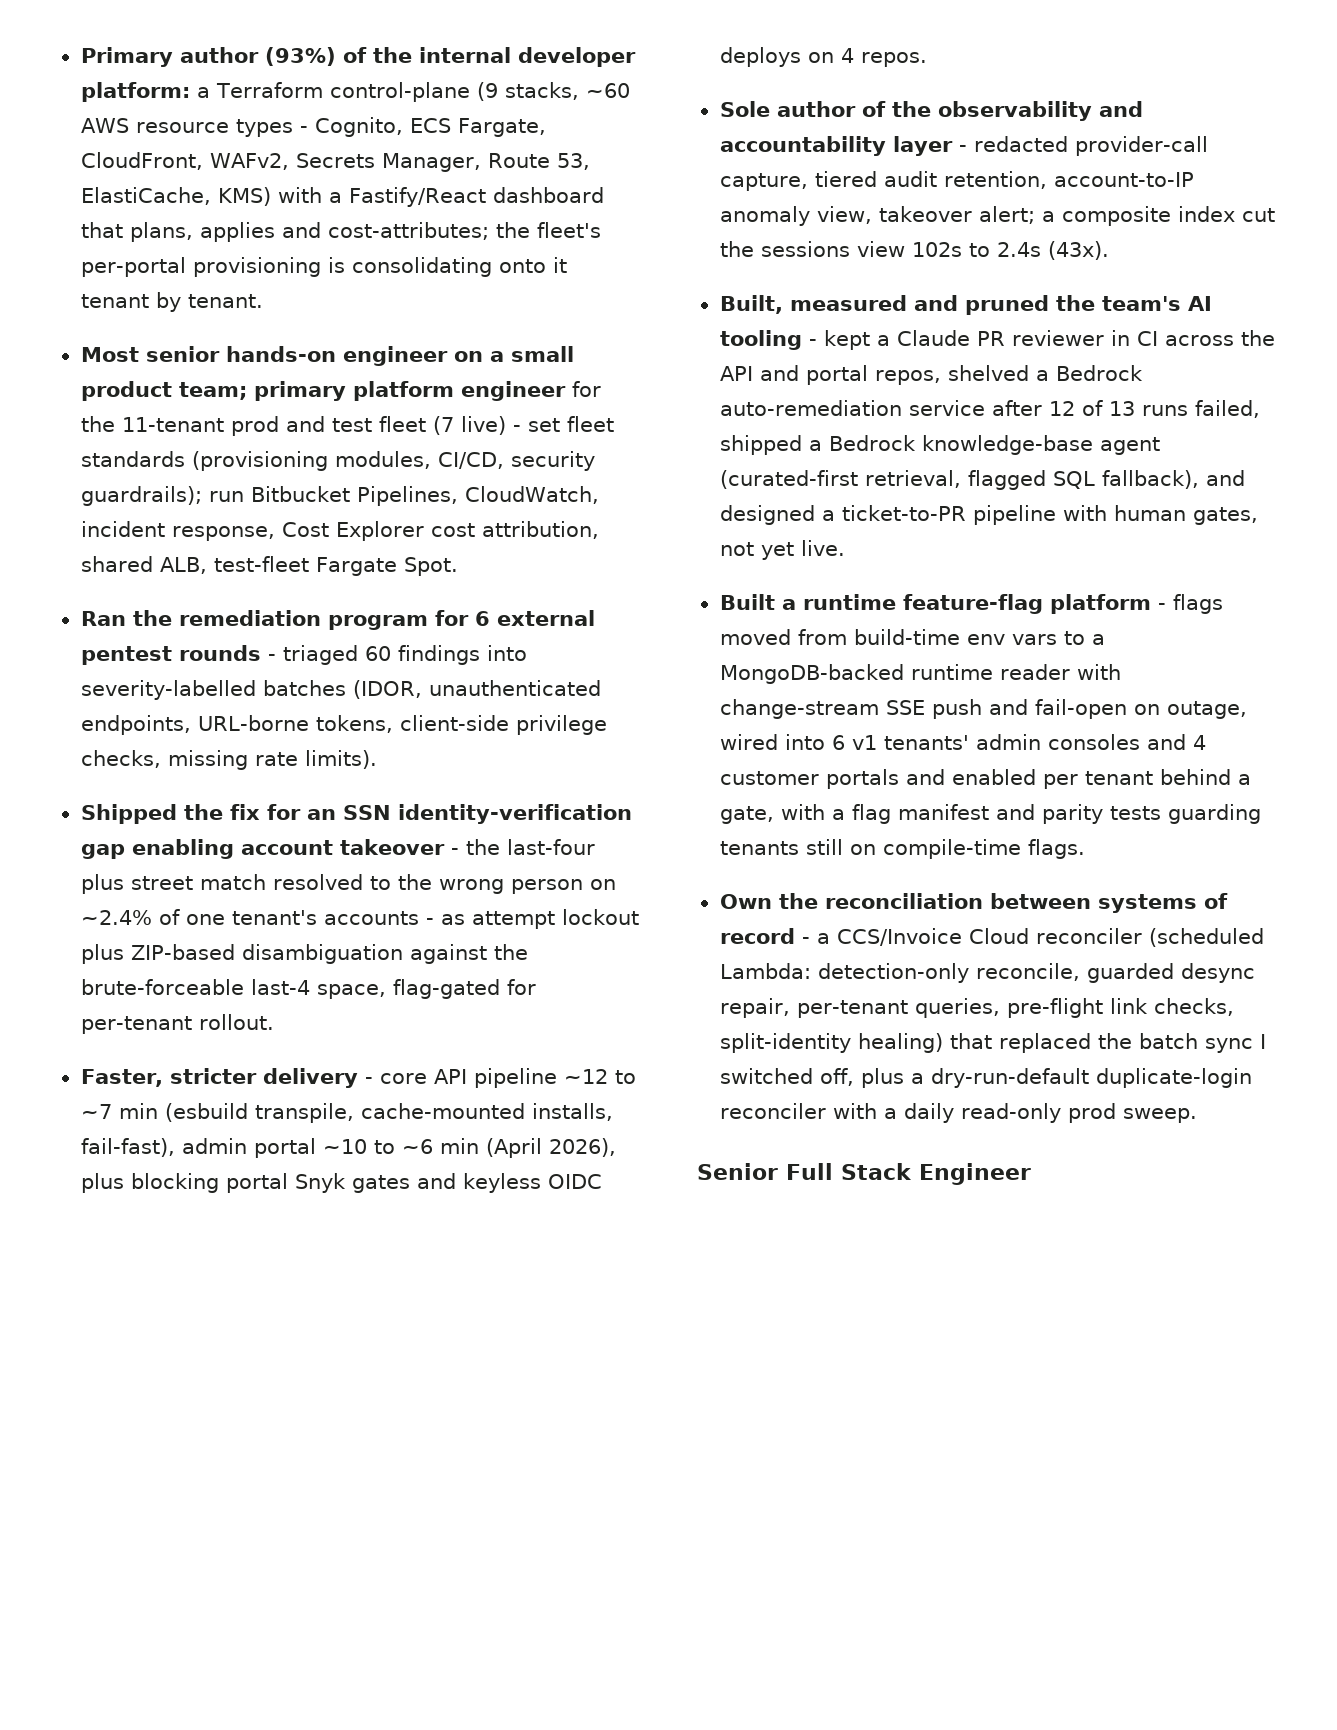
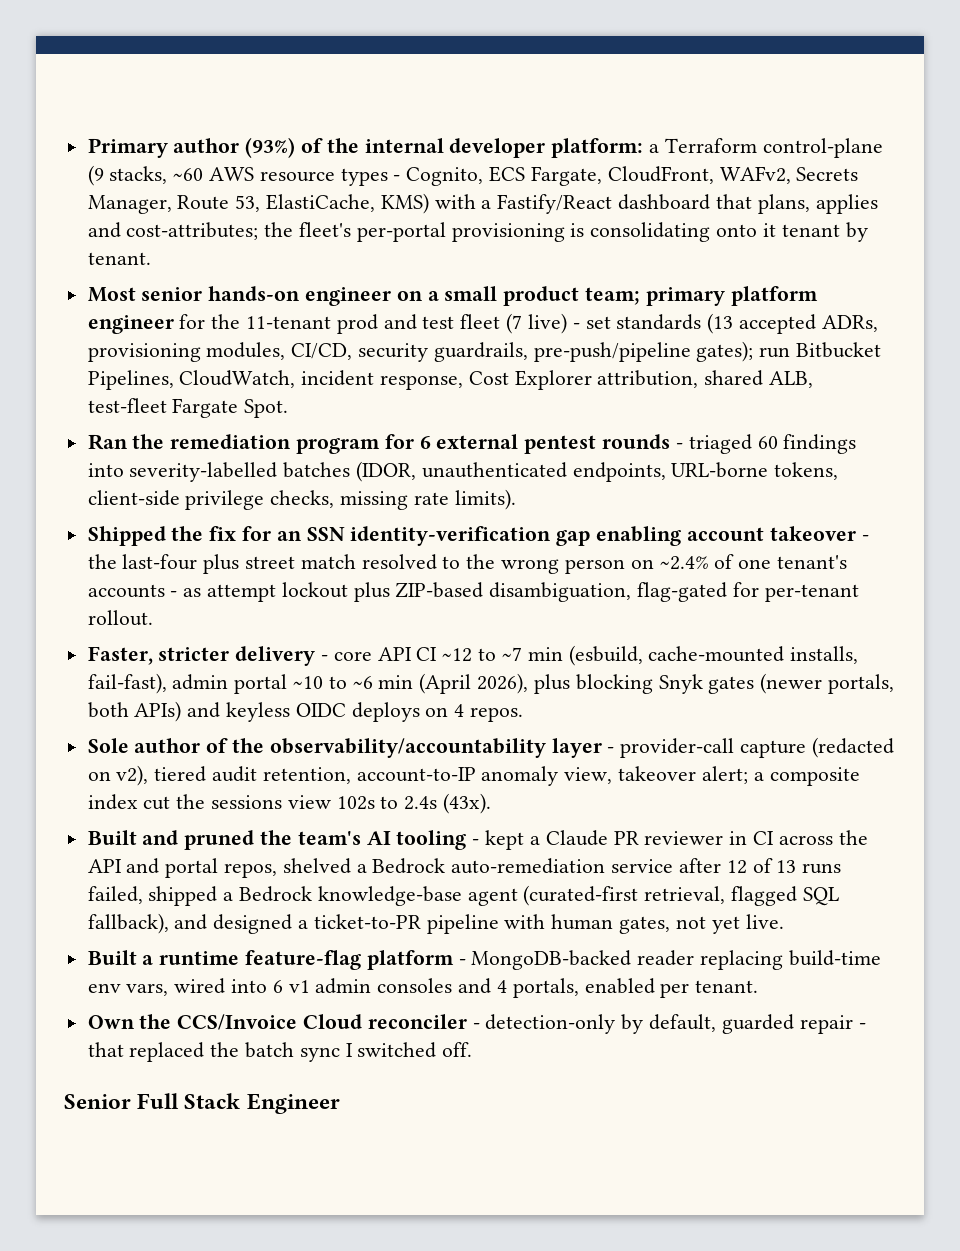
- Most senior hands-on engineer on a small product team; primary platform engineer for the 11-tenant prod and test fleet (7 live) - set fleet standards (provisioning modules, CI/CD, security guardrails); run Bitbucket Pipelines, CloudWatch, incident response, Cost Explorer cost attribution, shared ALB, test-fleet Fargate Spot.
+ Most senior hands-on engineer on a small product team; primary platform engineer for the 11-tenant prod and test fleet (7 live) - set standards (13 accepted ADRs, provisioning modules, CI/CD, security guardrails, pre-push/pipeline gates); run Bitbucket Pipelines, CloudWatch, incident response, Cost Explorer attribution, shared ALB, test-fleet Fargate Spot.
- Shipped the fix for an SSN identity-verification gap enabling account takeover - the last-four plus street match resolved to the wrong person on ~2.4% of one tenant's accounts - as attempt lockout plus ZIP-based disambiguation against the brute-forceable last-4 space, flag-gated for per-tenant rollout.
+ Shipped the fix for an SSN identity-verification gap enabling account takeover - the last-four plus street match resolved to the wrong person on ~2.4% of one tenant's accounts - as attempt lockout plus ZIP-based disambiguation, flag-gated for per-tenant rollout.
- Faster, stricter delivery - core API pipeline ~12 to ~7 min (esbuild transpile, cache-mounted installs, fail-fast), admin portal ~10 to ~6 min (April 2026), plus blocking portal Snyk gates and keyless OIDC deploys on 4 repos.
+ Faster, stricter delivery - core API CI ~12 to ~7 min (esbuild, cache-mounted installs, fail-fast), admin portal ~10 to ~6 min (April 2026), plus blocking Snyk gates (newer portals, both APIs) and keyless OIDC deploys on 4 repos.
- Sole author of the observability and accountability layer - redacted provider-call capture, tiered audit retention, account-to-IP anomaly view, takeover alert; a composite index cut the sessions view 102s to 2.4s (43x).
+ Sole author of the observability/accountability layer - provider-call capture (redacted on v2), tiered audit retention, account-to-IP anomaly view, takeover alert; a composite index cut the sessions view 102s to 2.4s (43x).
- Built, measured and pruned the team's AI tooling - kept a Claude PR reviewer in CI across the API and portal repos, shelved a Bedrock auto-remediation service after 12 of 13 runs failed, shipped a Bedrock knowledge-base agent (curated-first retrieval, flagged SQL fallback), and designed a ticket-to-PR pipeline with human gates, not yet live.
+ Built and pruned the team's AI tooling - kept a Claude PR reviewer in CI across the API and portal repos, shelved a Bedrock auto-remediation service after 12 of 13 runs failed, shipped a Bedrock knowledge-base agent (curated-first retrieval, flagged SQL fallback), and designed a ticket-to-PR pipeline with human gates, not yet live.
- Built a runtime feature-flag platform - flags moved from build-time env vars to a MongoDB-backed runtime reader with change-stream SSE push and fail-open on outage, wired into 6 v1 tenants' admin consoles and 4 customer portals and enabled per tenant behind a gate, with a flag manifest and parity tests guarding tenants still on compile-time flags.
- Own the reconciliation between systems of record - a CCS/Invoice Cloud reconciler (scheduled Lambda: detection-only reconcile, guarded desync repair, per-tenant queries, pre-flight link checks, split-identity healing) that replaced the batch sync I switched off, plus a dry-run-default duplicate-login reconciler with a daily read-only prod sweep.
+ Built a runtime feature-flag platform - MongoDB-backed reader replacing build-time env vars, wired into 6 v1 admin consoles and 4 portals, enabled per tenant.
+ Own the CCS/Invoice Cloud reconciler - detection-only by default, guarded repair - that replaced the batch sync I switched off.

